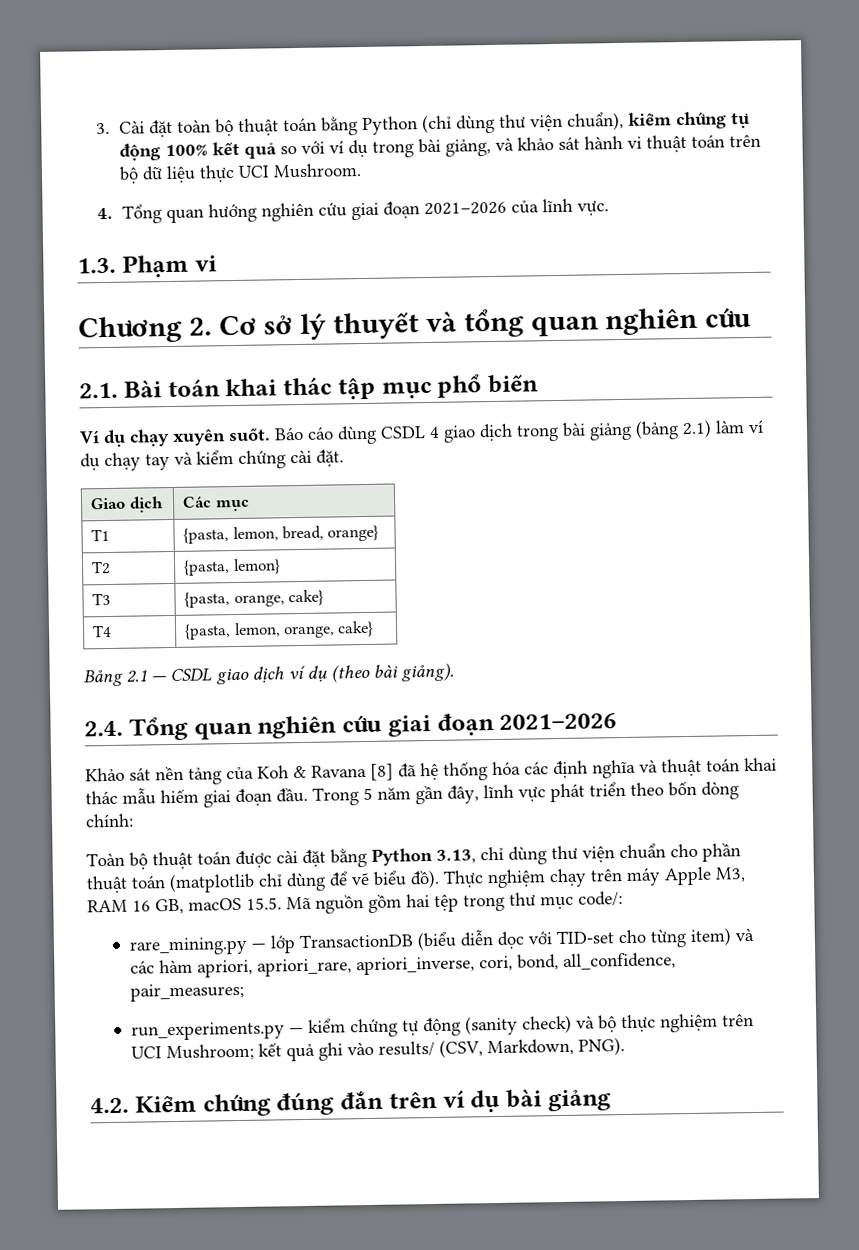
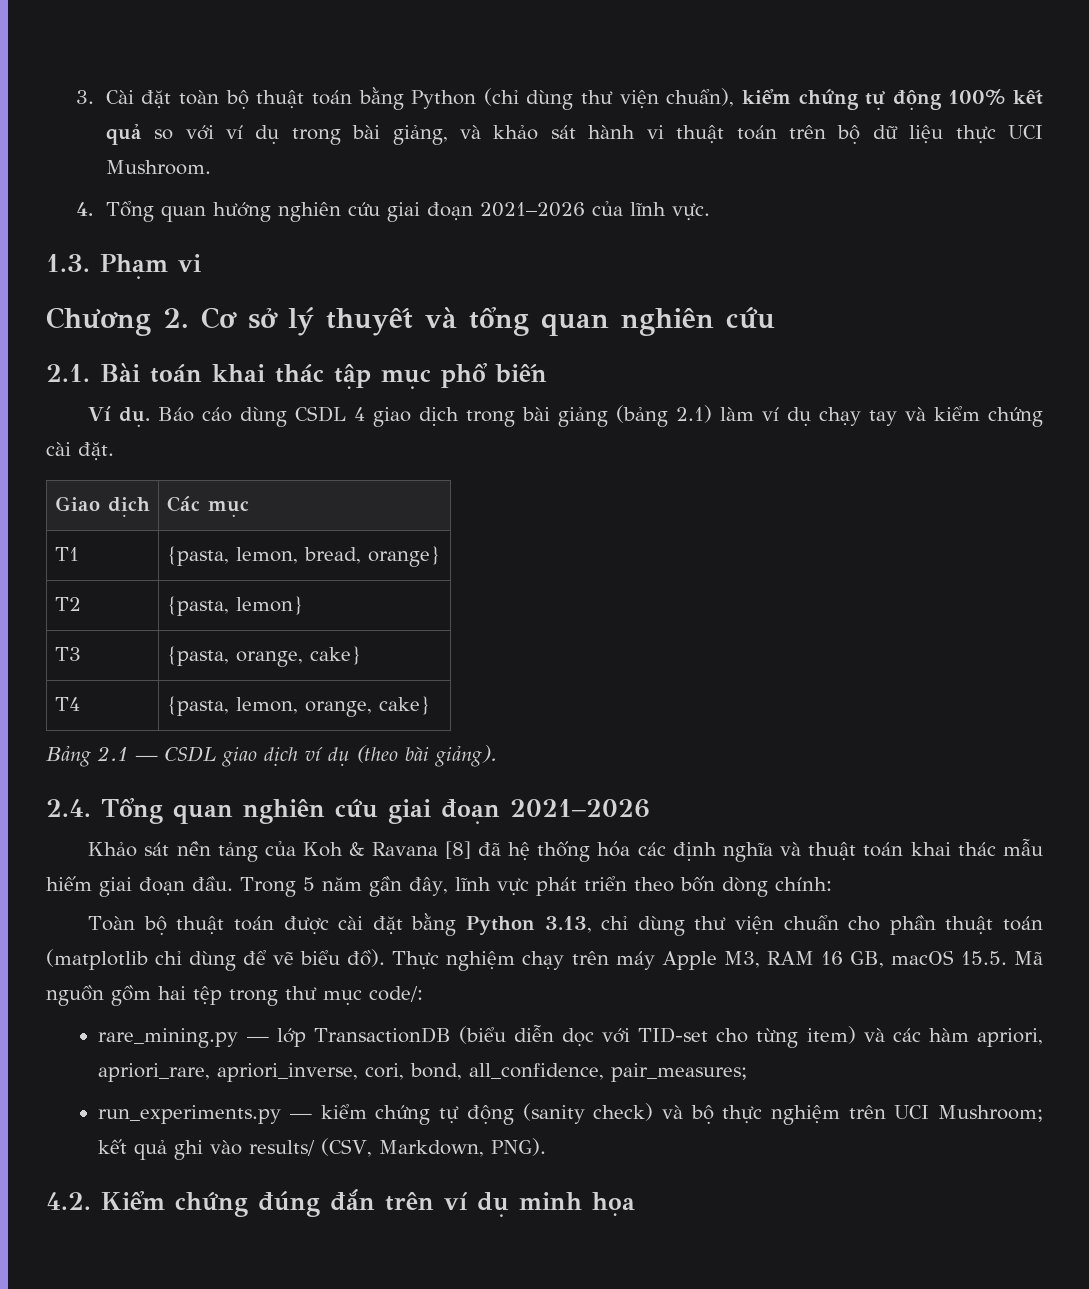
- Ví dụ chạy xuyên suốt.
+ Ví dụ.
- 4.2. Kiểm chứng đúng đắn trên ví dụ bài giảng
+ 4.2. Kiểm chứng đúng đắn trên ví dụ minh họa

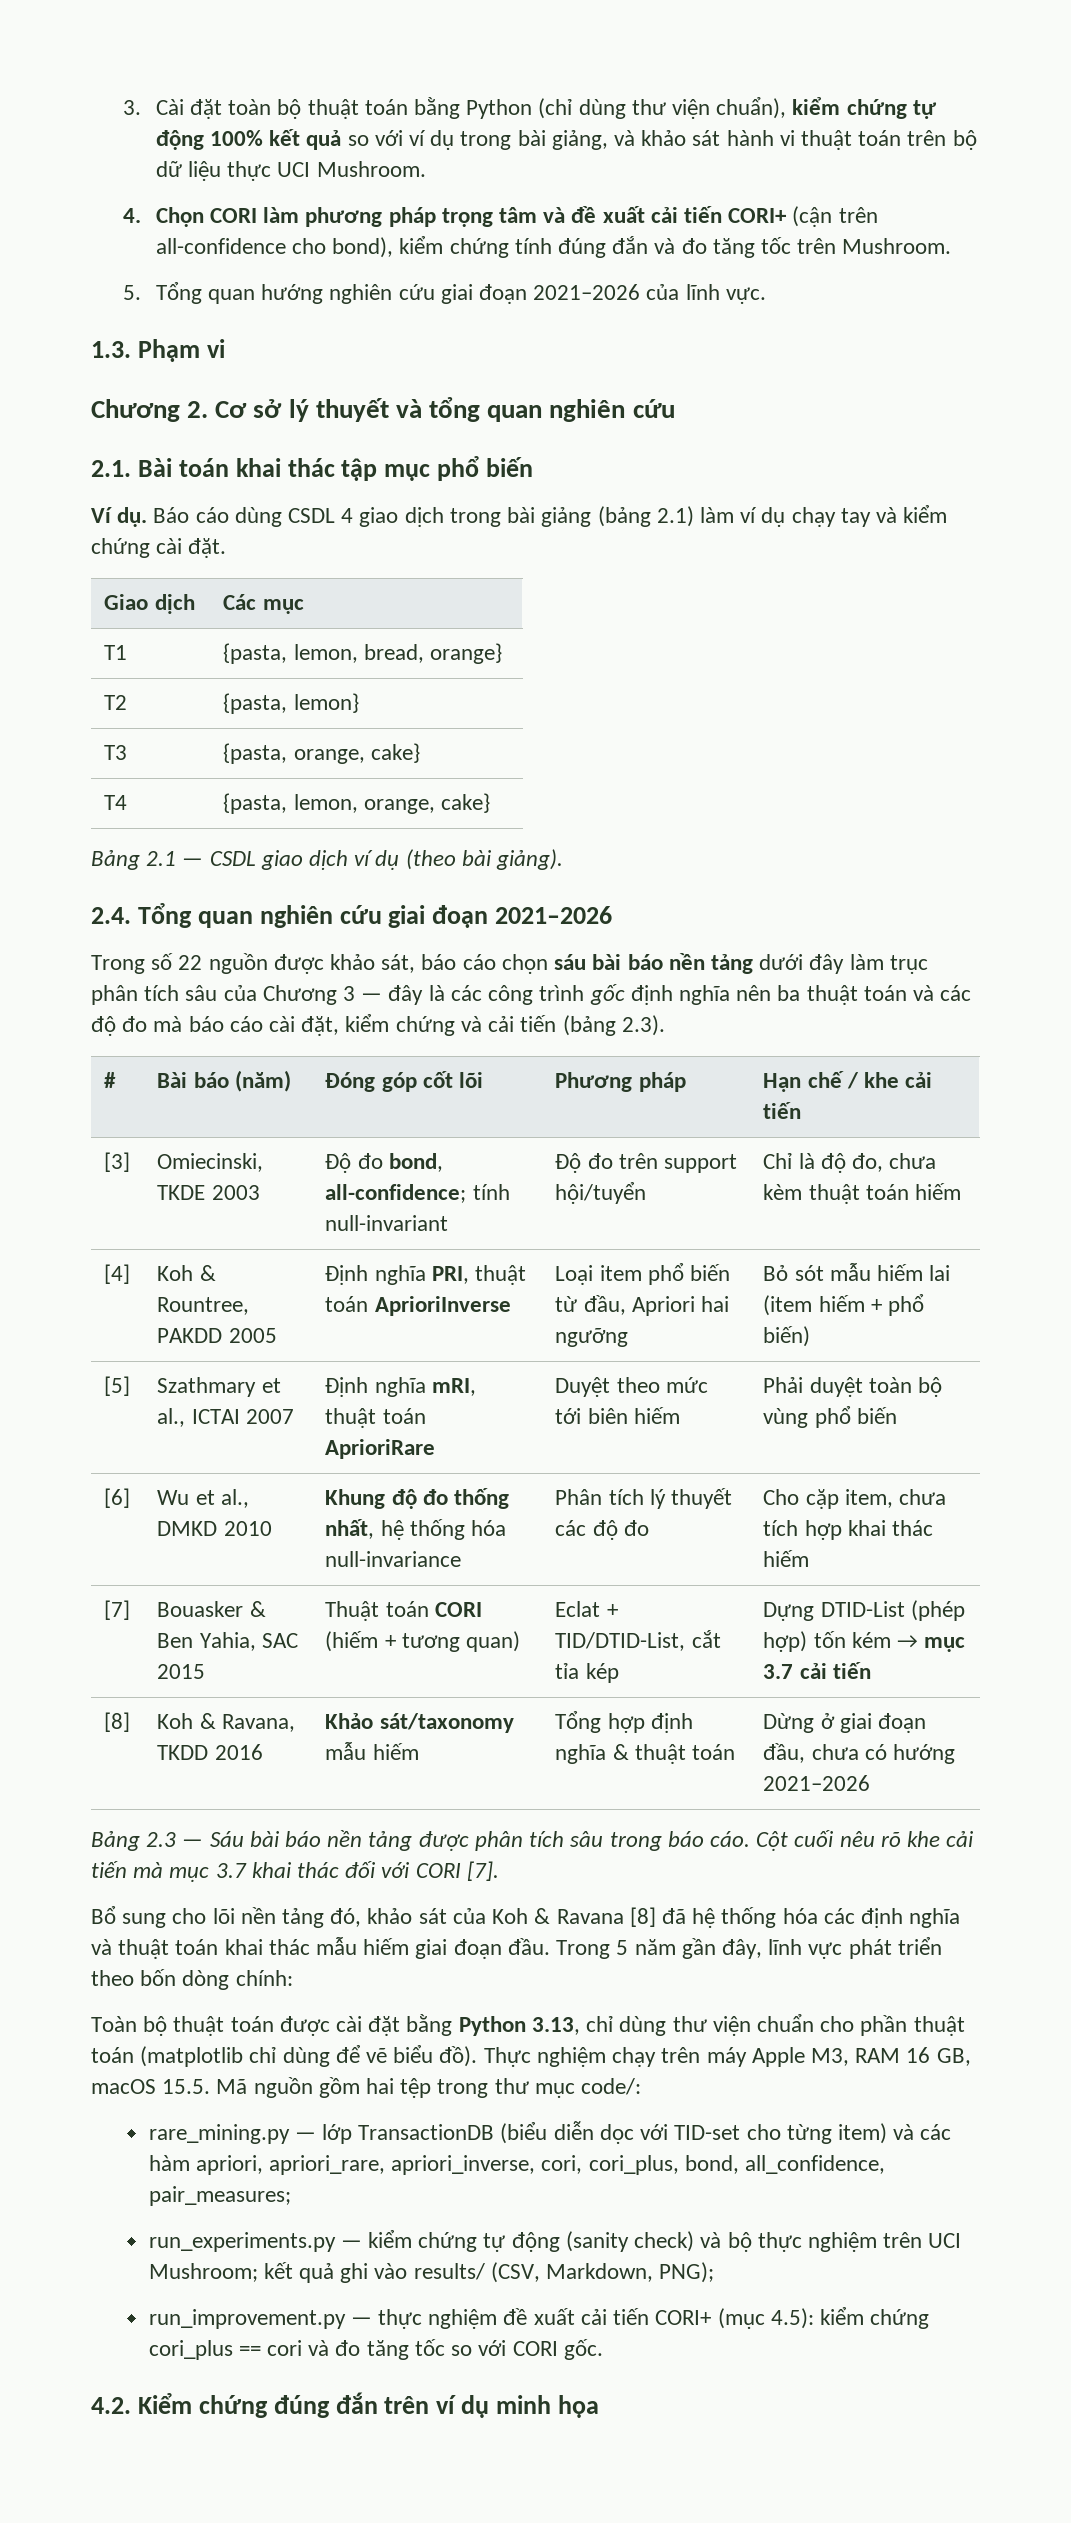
- 4. Tổng quan hướng nghiên cứu giai đoạn 2021–2026 của lĩnh vực.
+ 4. Chọn CORI làm phương pháp trọng tâm và đề xuất cải tiến CORI+ (cận trên all-confidence cho bond), kiểm chứng tính đúng đắn và đo tăng tốc trên Mushroom.
+ 5. Tổng quan hướng nghiên cứu giai đoạn 2021–2026 của lĩnh vực.
- Khảo sát nền tảng của Koh & Ravana [8] đã hệ thống hóa các định nghĩa và thuật toán khai thác mẫu hiếm giai đoạn đầu.
+ Trong số 22 nguồn được khảo sát, báo cáo chọn sáu bài báo nền tảng dưới đây làm trục phân tích sâu của Chương 3 — đây là các công trình gốc định nghĩa nên ba thuật toán và các độ đo mà báo cáo cài đặt, kiểm chứng và cải tiến (bảng 2.3).
+ # | Bài báo (năm) | Đóng góp cốt lõi | Phương pháp | Hạn chế / khe cải tiến
+ [3] | Omiecinski, TKDE 2003 | Độ đo bond, all-confidence; tính null-invariant | Độ đo trên support hội/tuyển | Chỉ là độ đo, chưa kèm thuật toán hiếm
+ [4] | Koh & Rountree, PAKDD 2005 | Định nghĩa PRI, thuật toán AprioriInverse | Loại item phổ biến từ đầu, Apriori hai ngưỡng | Bỏ sót mẫu hiếm lai (item hiếm + phổ biến)
+ [5] | Szathmary et al., ICTAI 2007 | Định nghĩa mRI, thuật toán AprioriRare | Duyệt theo mức tới biên hiếm | Phải duyệt toàn bộ vùng phổ biến
+ [6] | Wu et al., DMKD 2010 | Khung độ đo thống nhất, hệ thống hóa null-invariance | Phân tích lý thuyết các độ đo | Cho cặp item, chưa tích hợp khai thác hiếm
+ [7] | Bouasker & Ben Yahia, SAC 2015 | Thuật toán CORI (hiếm + tương quan) | Eclat + TID/DTID-List, cắt tỉa kép | Dựng DTID-List (phép hợp) tốn kém → mục 3.7 cải tiến
+ [8] | Koh & Ravana, TKDD 2016 | Khảo sát/taxonomy mẫu hiếm | Tổng hợp định nghĩa & thuật toán | Dừng ở giai đoạn đầu, chưa có hướng 2021–2026
+ Bảng 2.3 — Sáu bài báo nền tảng được phân tích sâu trong báo cáo. Cột cuối nêu rõ khe cải tiến mà mục 3.7 khai thác đối với CORI [7].
+ Bổ sung cho lõi nền tảng đó, khảo sát của Koh & Ravana [8] đã hệ thống hóa các định nghĩa và thuật toán khai thác mẫu hiếm giai đoạn đầu.
- rare_mining.py — lớp TransactionDB (biểu diễn dọc với TID-set cho từng item) và các hàm apriori, apriori_rare, apriori_inverse, cori, bond, all_confidence, pair_measures;
+ rare_mining.py — lớp TransactionDB (biểu diễn dọc với TID-set cho từng item) và các hàm apriori, apriori_rare, apriori_inverse, cori, cori_plus, bond, all_confidence, pair_measures;
- run_experiments.py — kiểm chứng tự động (sanity check) và bộ thực nghiệm trên UCI Mushroom; kết quả ghi vào results/ (CSV, Markdown, PNG).
+ run_experiments.py — kiểm chứng tự động (sanity check) và bộ thực nghiệm trên UCI Mushroom; kết quả ghi vào results/ (CSV, Markdown, PNG);
+ run_improvement.py — thực nghiệm đề xuất cải tiến CORI+ (mục 4.5): kiểm chứng cori_plus == cori và đo tăng tốc so với CORI gốc.

